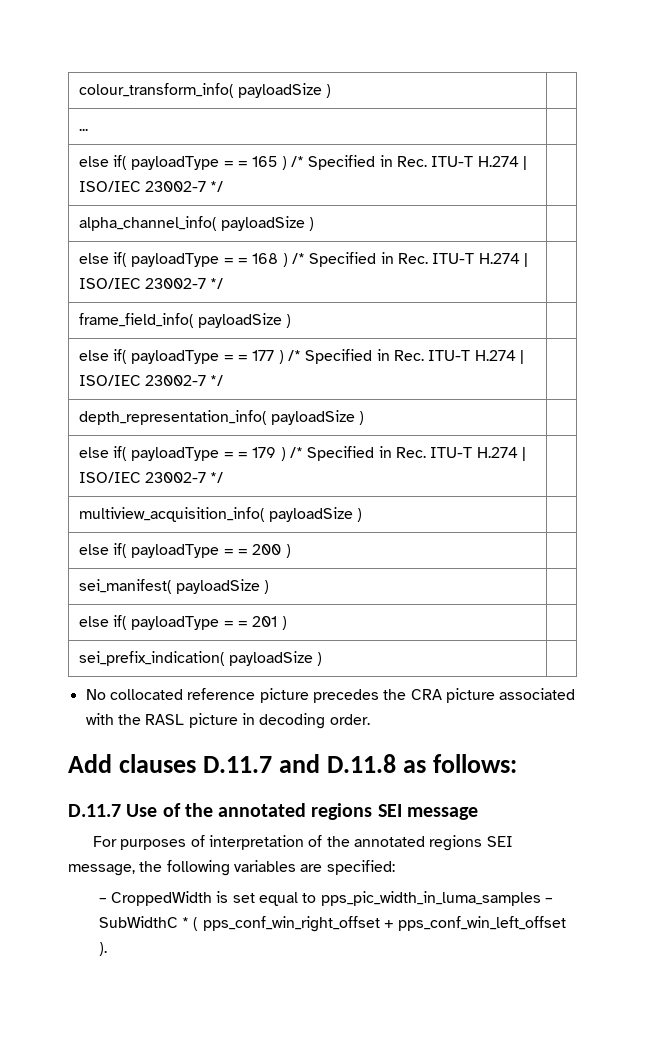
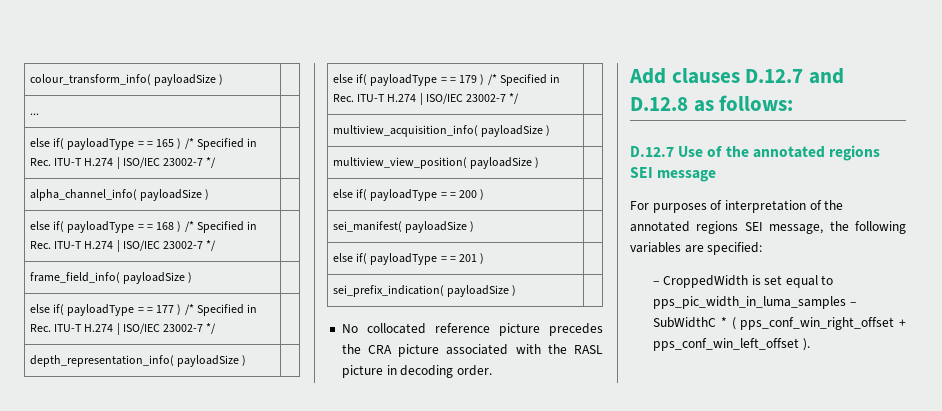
+ multiview_view_position( payloadSize ) |
- Add clauses D.11.7 and D.11.8 as follows:
+ Add clauses D.12.7 and D.12.8 as follows:
- D.11.7 Use of the annotated regions SEI message
+ D.12.7 Use of the annotated regions SEI message

